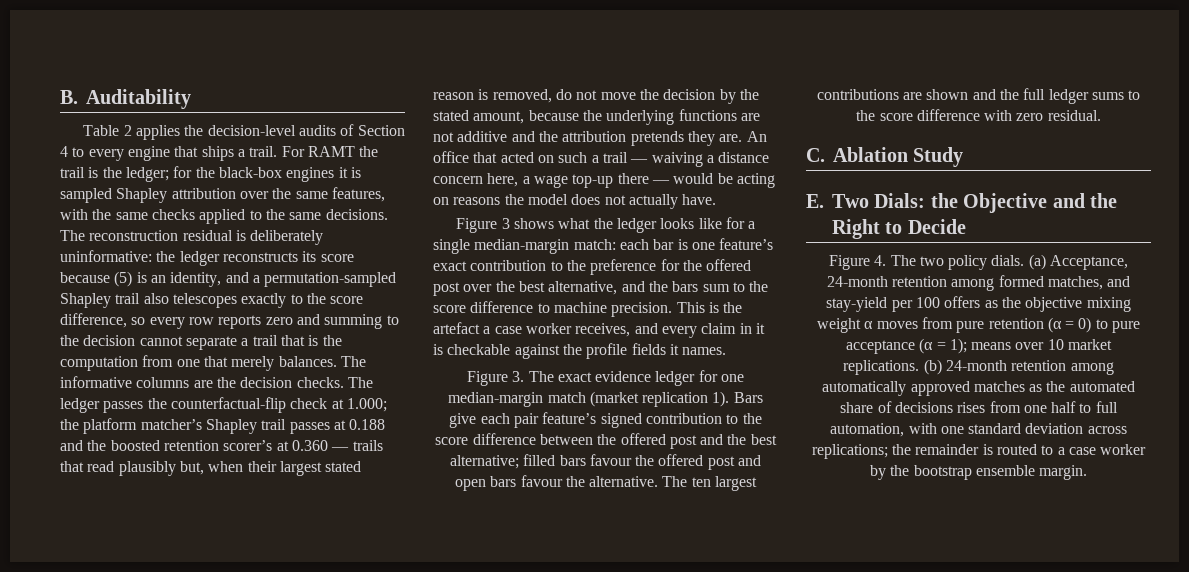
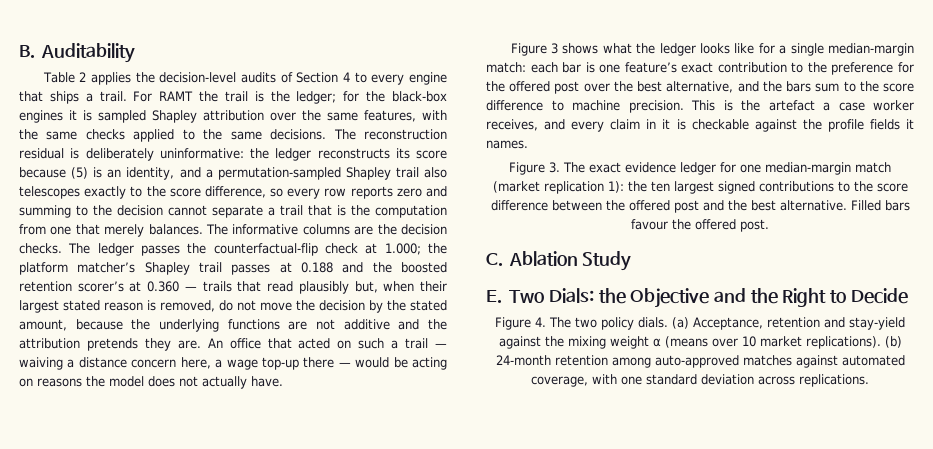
- Figure 3. The exact evidence ledger for one median-margin match (market replication 1). Bars give each pair feature’s signed contribution to the score difference between the offered post and the best alternative; filled bars favour the offered post and open bars favour the alternative. The ten largest contributions are shown and the full ledger sums to the score difference with zero residual.
+ Figure 3. The exact evidence ledger for one median-margin match (market replication 1): the ten largest signed contributions to the score difference between the offered post and the best alternative. Filled bars favour the offered post.
- (a) Acceptance, 24-month retention among formed matches, and stay-yield per 100 offers as the objective mixing weight α moves from pure retention (α = 0) to pure acceptance (α = 1); means over 10 market replications.
+ (a) Acceptance, retention and stay-yield against the mixing weight α (means over 10 market replications).
- (b) 24-month retention among automatically approved matches as the automated share of decisions rises from one half to full automation, with one standard deviation across replications; the remainder is routed to a case worker by the bootstrap ensemble margin.
+ (b) 24-month retention among auto-approved matches against automated coverage, with one standard deviation across replications.

